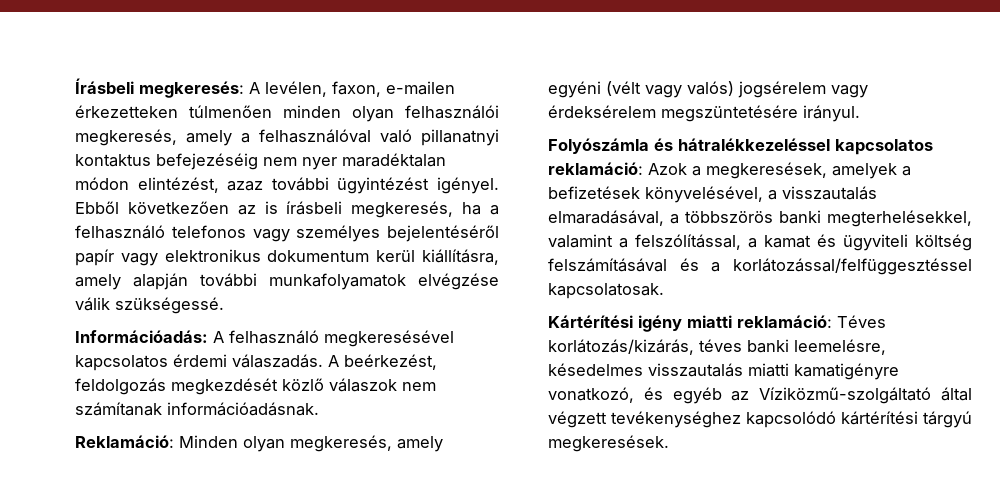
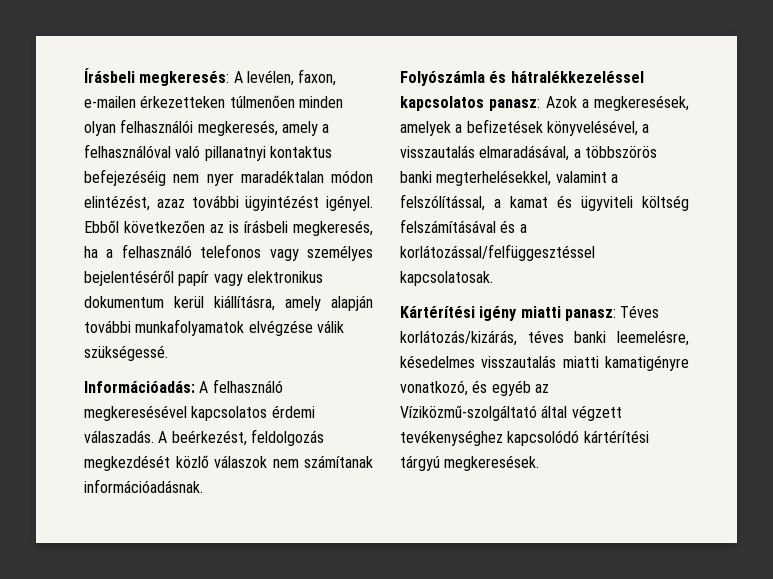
- Reklamáció: Minden olyan megkeresés, amely egyéni (vélt vagy valós) jogsérelem vagy érdeksérelem megszüntetésére irányul.
- Folyószámla és hátralékkezeléssel kapcsolatos reklamáció: Azok a megkeresések, amelyek a befizetések könyvelésével, a visszautalás elmaradásával, a többszörös banki megterhelésekkel, valamint a felszólítással, a kamat és ügyviteli költség felszámításával és a korlátozással/felfüggesztéssel kapcsolatosak.
+ Folyószámla és hátralékkezeléssel kapcsolatos panasz: Azok a megkeresések, amelyek a befizetések könyvelésével, a visszautalás elmaradásával, a többszörös banki megterhelésekkel, valamint a felszólítással, a kamat és ügyviteli költség felszámításával és a korlátozással/felfüggesztéssel kapcsolatosak.
- Kártérítési igény miatti reklamáció: Téves korlátozás/kizárás, téves banki leemelésre, késedelmes visszautalás miatti kamatigényre vonatkozó, és egyéb az Víziközmű-szolgáltató által végzett tevékenységhez kapcsolódó kártérítési tárgyú megkeresések.
+ Kártérítési igény miatti panasz: Téves korlátozás/kizárás, téves banki leemelésre, késedelmes visszautalás miatti kamatigényre vonatkozó, és egyéb az Víziközmű-szolgáltató által végzett tevékenységhez kapcsolódó kártérítési tárgyú megkeresések.

